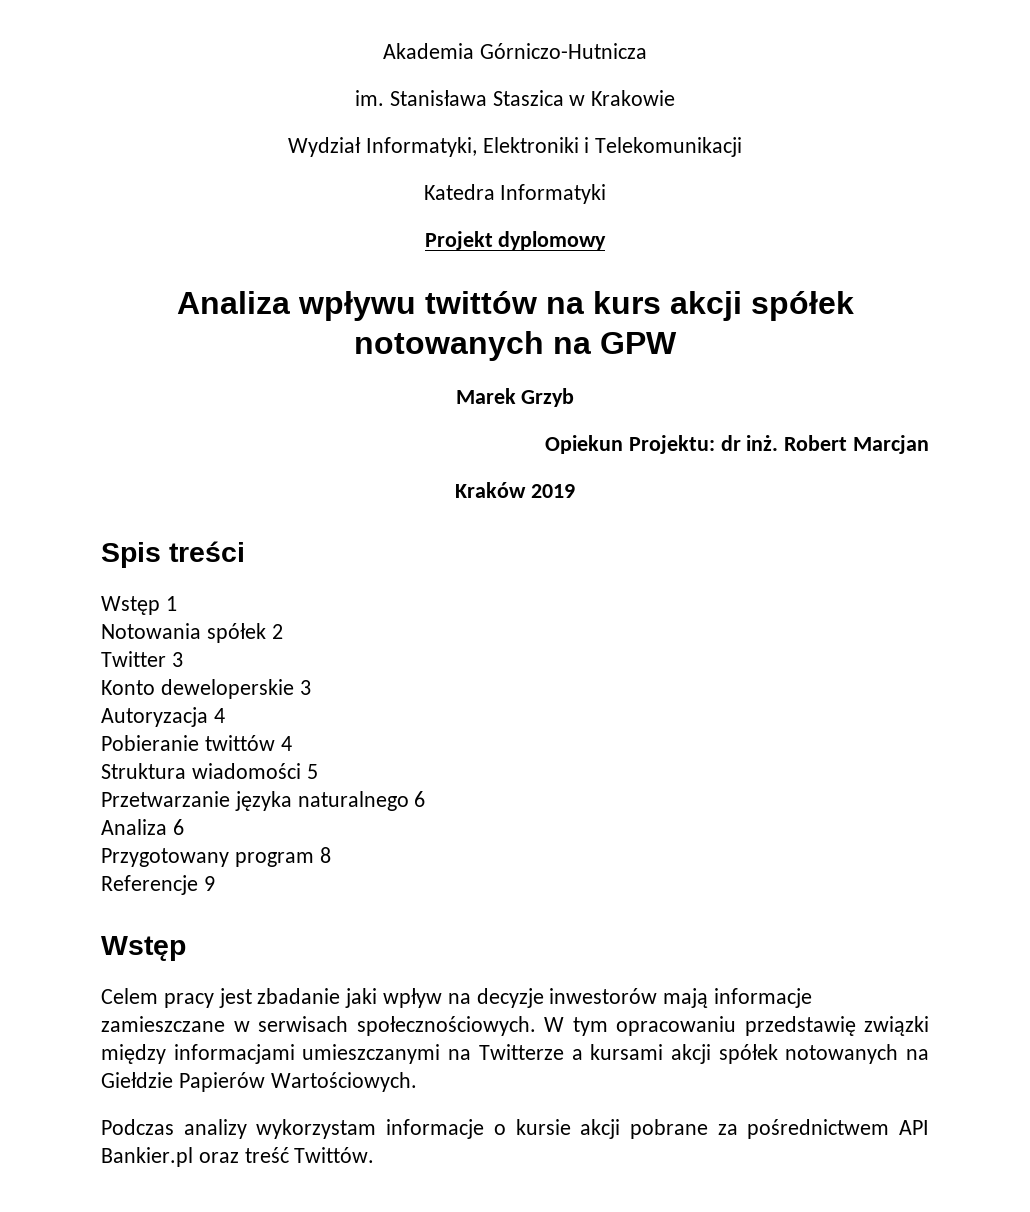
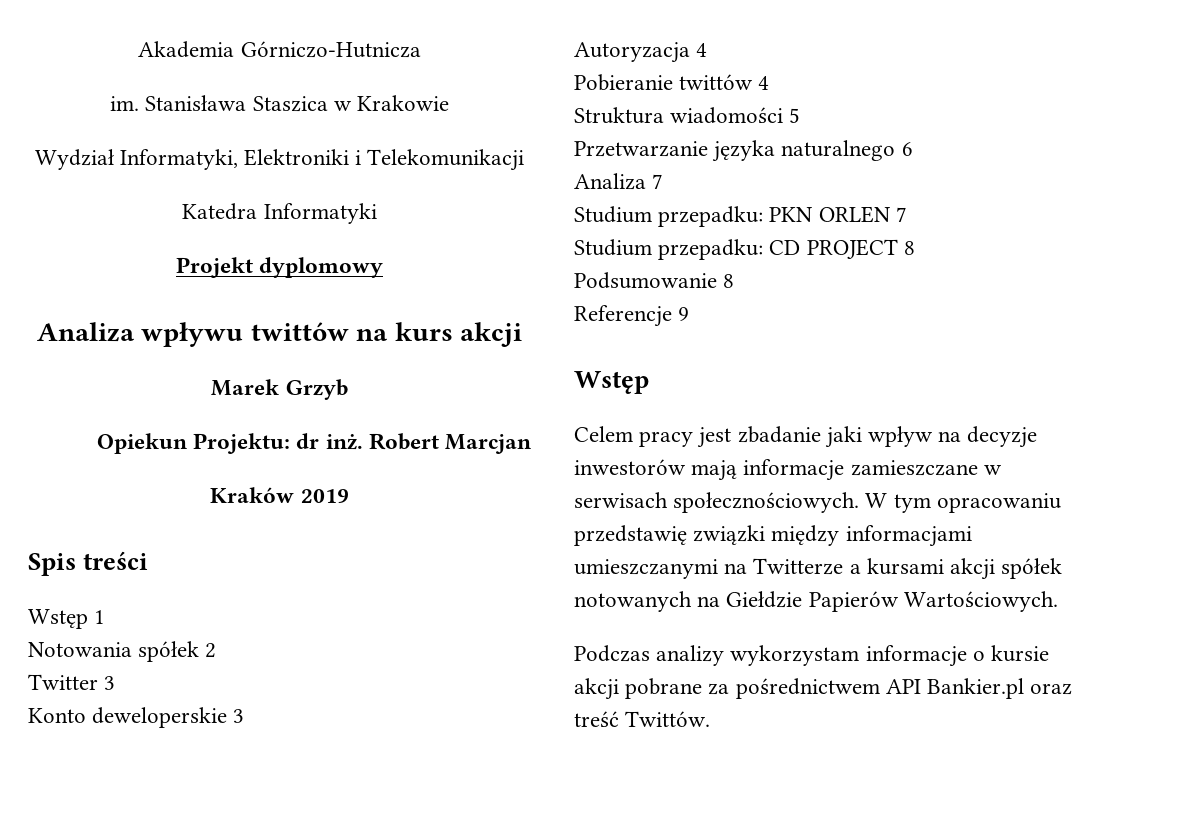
- Analiza wpływu twittów na kurs akcji spółek notowanych na GPW
+ Analiza wpływu twittów na kurs akcji
- Analiza 6
- Przygotowany program 8
+ Analiza 7
+ Studium przepadku: PKN ORLEN 7
+ Studium przepadku: CD PROJECT 8
+ Podsumowanie 8

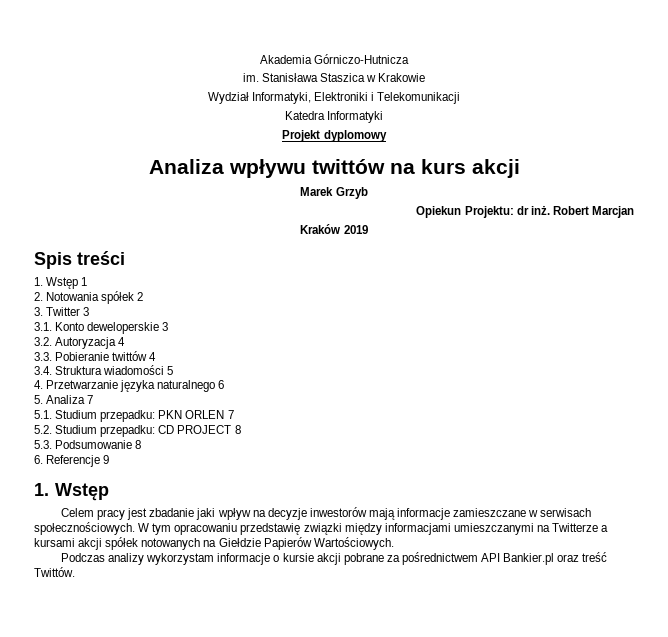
- Wstęp 1
+ 1. Wstęp 1
- Notowania spółek 2
+ 2. Notowania spółek 2
- Twitter 3
+ 3. Twitter 3
- Konto deweloperskie 3
+ 3.1. Konto deweloperskie 3
- Autoryzacja 4
+ 3.2. Autoryzacja 4
- Pobieranie twittów 4
+ 3.3. Pobieranie twittów 4
- Struktura wiadomości 5
+ 3.4. Struktura wiadomości 5
- Przetwarzanie języka naturalnego 6
+ 4. Przetwarzanie języka naturalnego 6
- Analiza 7
+ 5. Analiza 7
- Studium przepadku: PKN ORLEN 7
+ 5.1. Studium przepadku: PKN ORLEN 7
- Studium przepadku: CD PROJECT 8
+ 5.2. Studium przepadku: CD PROJECT 8
- Podsumowanie 8
+ 5.3. Podsumowanie 8
- Referencje 9
- Wstęp
+ 6. Referencje 9
+ 1. Wstęp

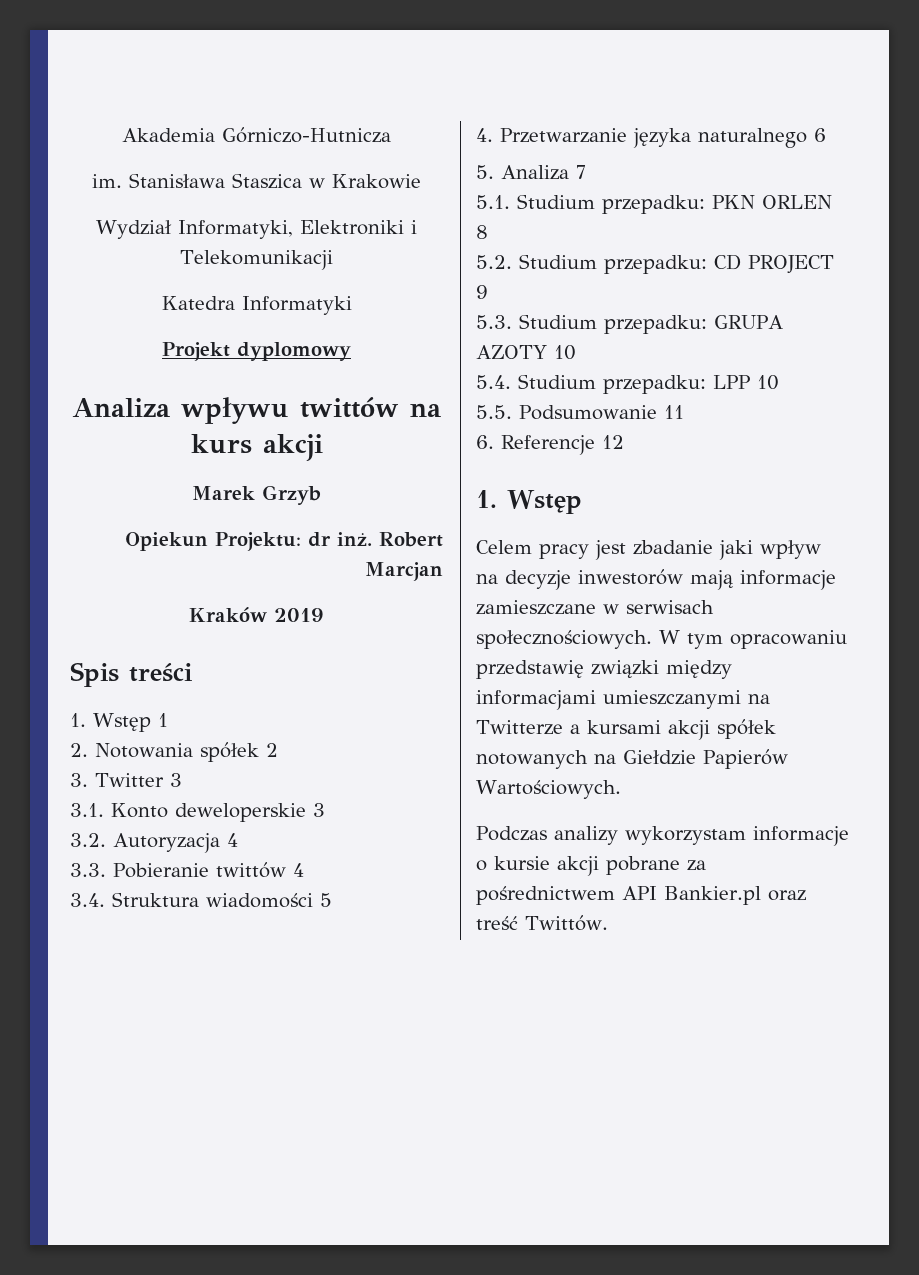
- 5.1. Studium przepadku: PKN ORLEN 7
+ 5.1. Studium przepadku: PKN ORLEN 8
- 5.2. Studium przepadku: CD PROJECT 8
+ 5.2. Studium przepadku: CD PROJECT 9
- 5.3. Podsumowanie 8
+ 5.3. Studium przepadku: GRUPA AZOTY 10
+ 5.4. Studium przepadku: LPP 10
+ 5.5. Podsumowanie 11
- 6. Referencje 9
+ 6. Referencje 12

